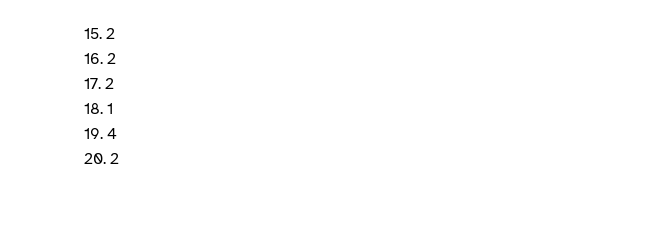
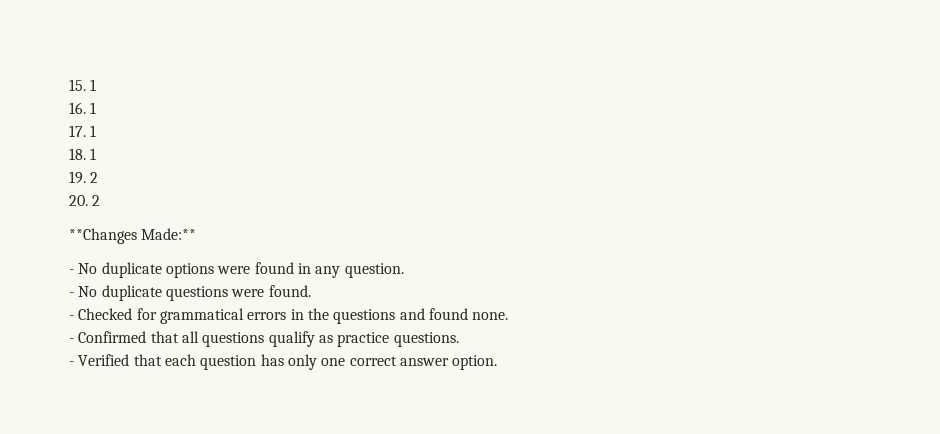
- 15. 2
+ 15. 1
- 16. 2
+ 16. 1
- 17. 2
+ 17. 1
- 19. 4
+ 19. 2
+ **Changes Made:**
+ - No duplicate options were found in any question.
+ - No duplicate questions were found.
+ - Checked for grammatical errors in the questions and found none.
+ - Confirmed that all questions qualify as practice questions.
+ - Verified that each question has only one correct answer option.

